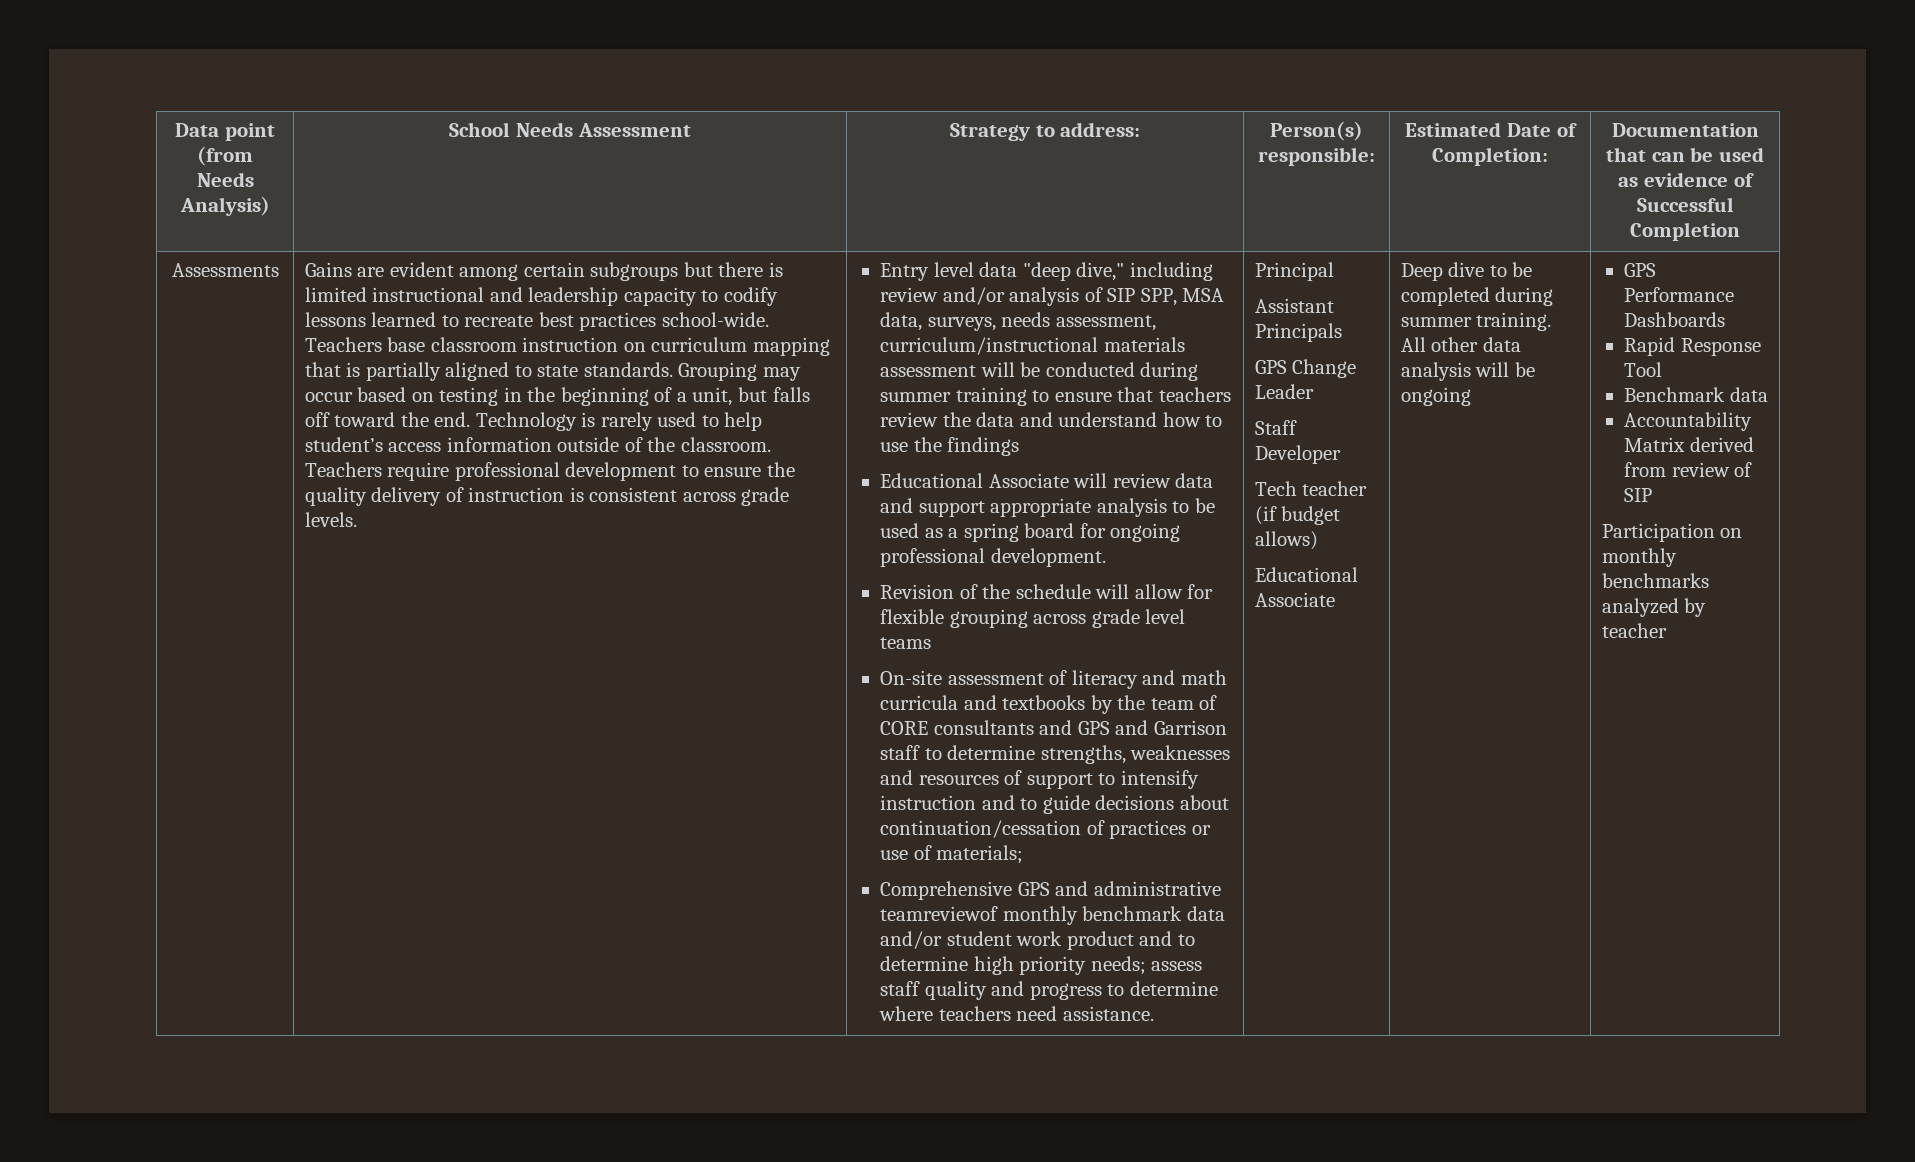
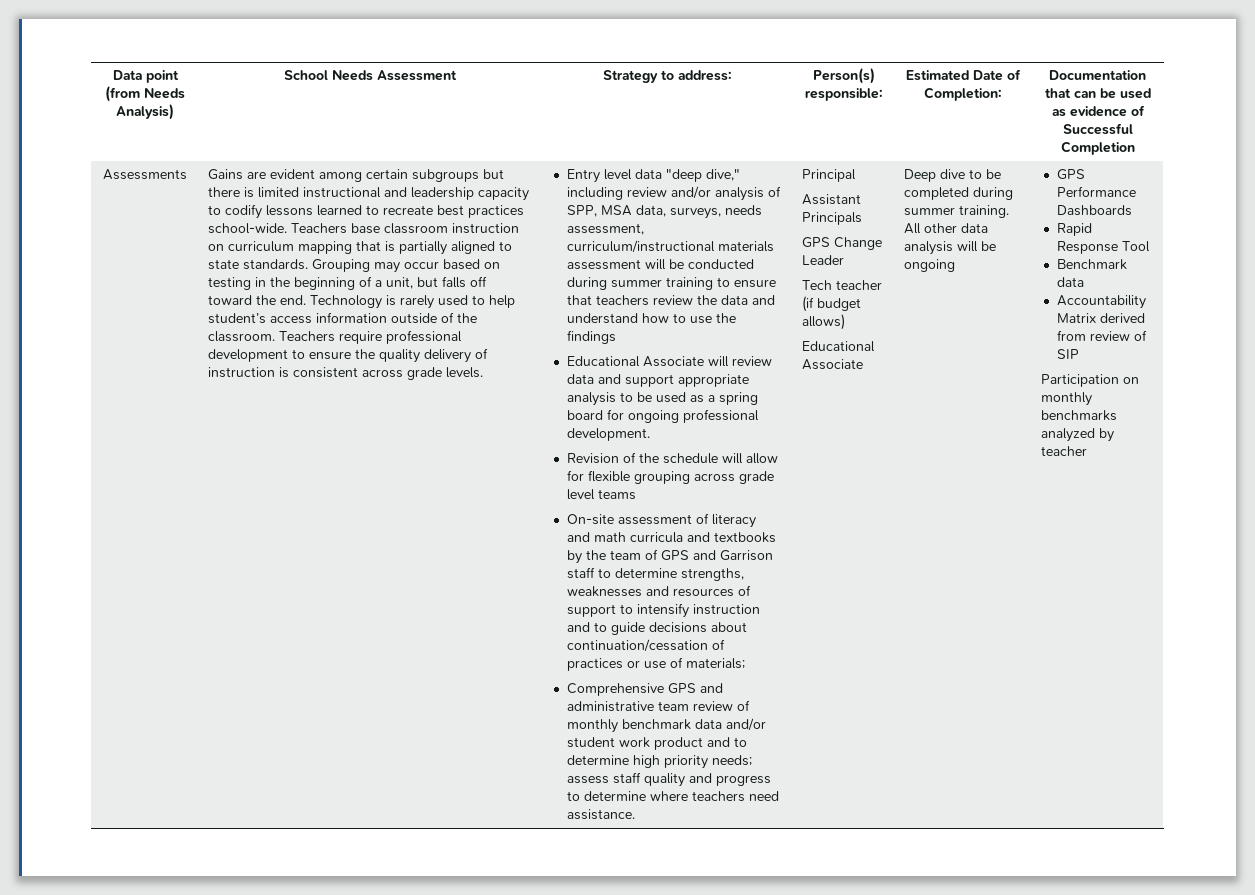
- Entry level data "deep dive," including review and/or analysis of SIP SPP, MSA data, surveys, needs assessment, curriculum/instructional materials assessment will be conducted during summer training to ensure that teachers review the data and understand how to use the findings
+ Entry level data "deep dive," including review and/or analysis of SPP, MSA data, surveys, needs assessment, curriculum/instructional materials assessment will be conducted during summer training to ensure that teachers review the data and understand how to use the findings
- On-site assessment of literacy and math curricula and textbooks by the team of CORE consultants and GPS and Garrison staff to determine strengths, weaknesses and resources of support to intensify instruction and to guide decisions about continuation/cessation of practices or use of materials;
+ On-site assessment of literacy and math curricula and textbooks by the team of GPS and Garrison staff to determine strengths, weaknesses and resources of support to intensify instruction and to guide decisions about continuation/cessation of practices or use of materials;
- Comprehensive GPS and administrative teamreviewof monthly benchmark data and/or student work product and to determine high priority needs; assess staff quality and progress to determine where teachers need assistance.
+ Comprehensive GPS and administrative team review of monthly benchmark data and/or student work product and to determine high priority needs; assess staff quality and progress to determine where teachers need assistance.
- Staff Developer

